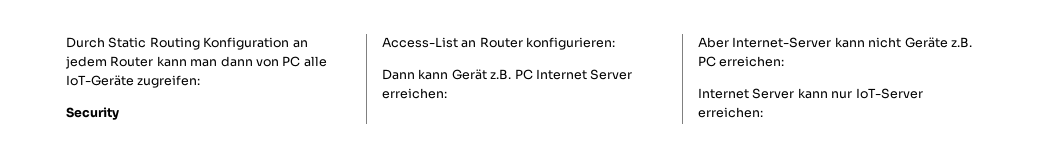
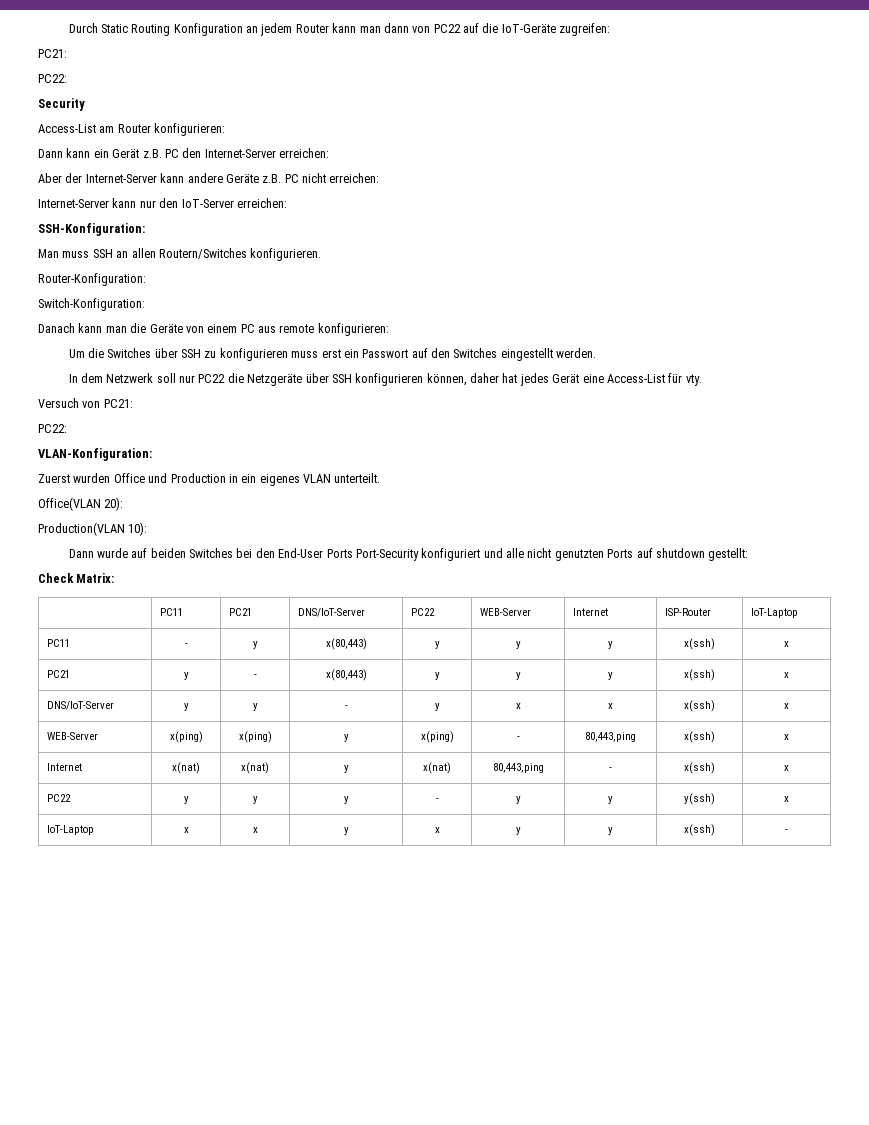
- Durch Static Routing Konfiguration an jedem Router kann man dann von PC alle IoT-Geräte zugreifen:
+ Durch Static Routing Konfiguration an jedem Router kann man dann von PC22 auf die IoT-Geräte zugreifen:
+ PC21:
+ PC22:
- Access-List an Router konfigurieren:
+ Access-List am Router konfigurieren:
- Dann kann Gerät z.B. PC Internet Server erreichen:
+ Dann kann ein Gerät z.B. PC den Internet-Server erreichen:
- Aber Internet-Server kann nicht Geräte z.B. PC erreichen:
- Internet Server kann nur IoT-Server erreichen:
+ Aber der Internet-Server kann andere Geräte z.B. PC nicht erreichen:
+ Internet-Server kann nur den IoT-Server erreichen:
+ SSH-Konfiguration:
+ Man muss SSH an allen Routern/Switches konfigurieren.
+ Router-Konfiguration:
+ Switch-Konfiguration:
+ Danach kann man die Geräte von einem PC aus remote konfigurieren:
+ Um die Switches über SSH zu konfigurieren muss erst ein Passwort auf den Switches eingestellt werden.
+ In dem Netzwerk soll nur PC22 die Netzgeräte über SSH konfigurieren können, daher hat jedes Gerät eine Access-List für vty.
+ Versuch von PC21:
+ PC22:
+ VLAN-Konfiguration:
+ Zuerst wurden Office und Production in ein eigenes VLAN unterteilt.
+ Office(VLAN 20):
+ Production(VLAN 10):
+ Dann wurde auf beiden Switches bei den End-User Ports Port-Security konfiguriert und alle nicht genutzten Ports auf shutdown gestellt:
+ Check Matrix:
+ | PC11 | PC21 | DNS/IoT-Server | PC22 | WEB-Server | Internet | ISP-Router | IoT-Laptop
+ PC11 | - | y | x(80,443) | y | y | y | x(ssh) | x
+ PC21 | y | - | x(80,443) | y | y | y | x(ssh) | x
+ DNS/IoT-Server | y | y | - | y | x | x | x(ssh) | x
+ WEB-Server | x(ping) | x(ping) | y | x(ping) | - | 80,443,ping | x(ssh) | x
+ Internet | x(nat) | x(nat) | y | x(nat) | 80,443,ping | - | x(ssh) | x
+ PC22 | y | y | y | - | y | y | y(ssh) | x
+ IoT-Laptop | x | x | y | x | y | y | x(ssh) | -

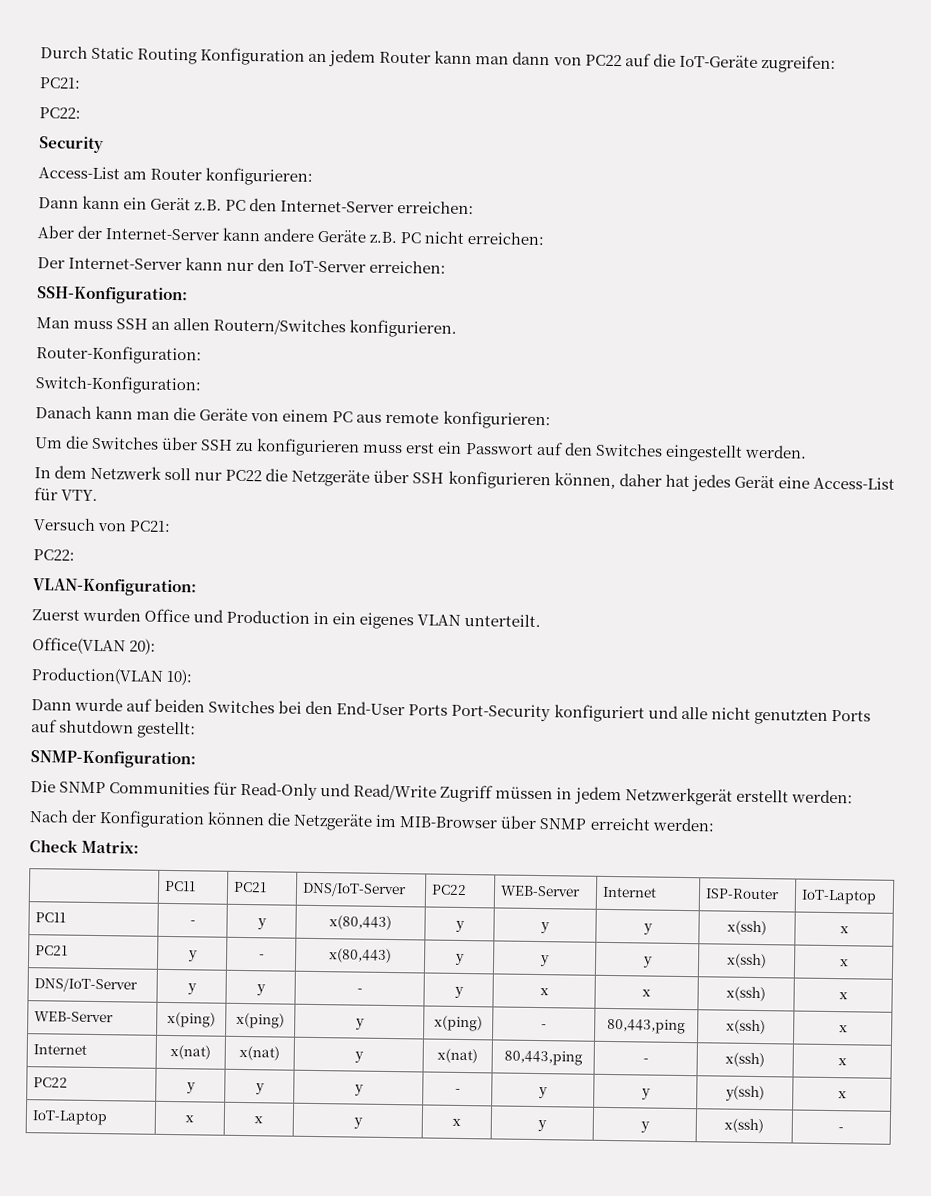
- Internet-Server kann nur den IoT-Server erreichen:
+ Der Internet-Server kann nur den IoT-Server erreichen:
- In dem Netzwerk soll nur PC22 die Netzgeräte über SSH konfigurieren können, daher hat jedes Gerät eine Access-List für vty.
+ In dem Netzwerk soll nur PC22 die Netzgeräte über SSH konfigurieren können, daher hat jedes Gerät eine Access-List für VTY.
+ SNMP-Konfiguration:
+ Die SNMP Communities für Read-Only und Read/Write Zugriff müssen in jedem Netzwerkgerät erstellt werden:
+ Nach der Konfiguration können die Netzgeräte im MIB-Browser über SNMP erreicht werden:

